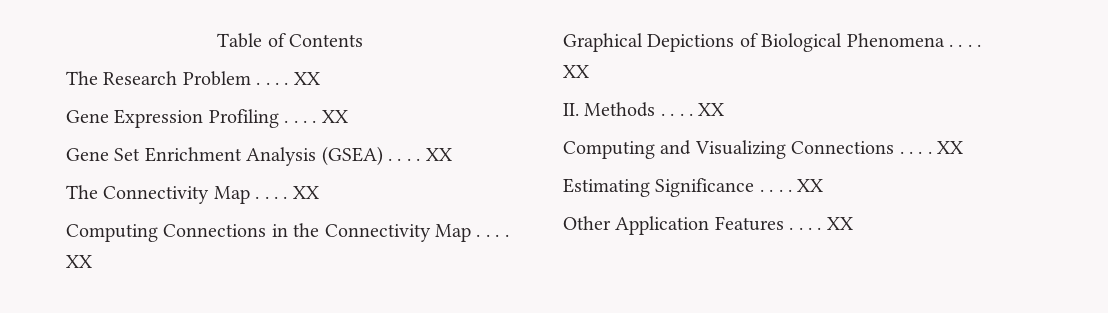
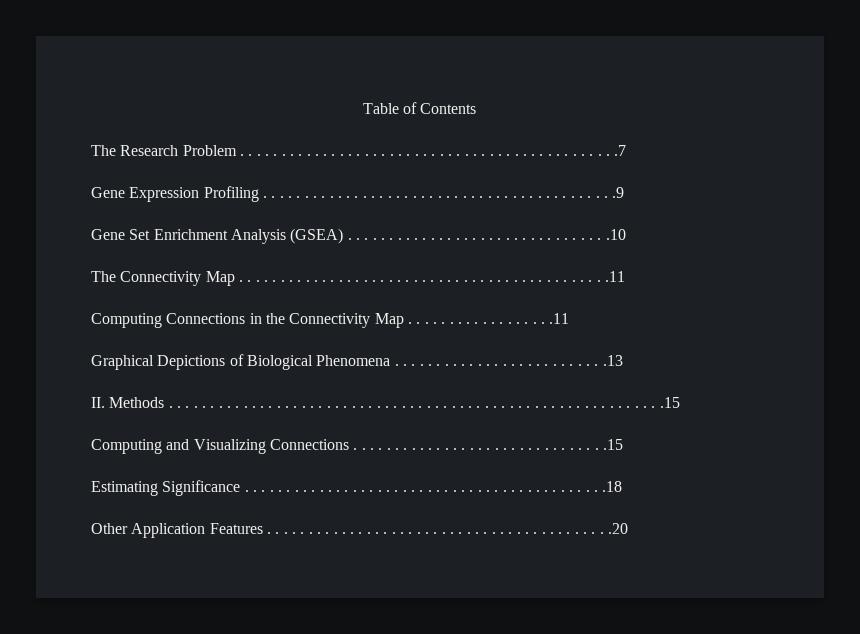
- The Research Problem . . . . XX
+ The Research Problem . . . . . . . . . . . . . . . . . . . . . . . . . . . . . . . . . . . . . . . . . . . . . .7
- Gene Expression Profiling . . . . XX
+ Gene Expression Profiling . . . . . . . . . . . . . . . . . . . . . . . . . . . . . . . . . . . . . . . . . . .9
- Gene Set Enrichment Analysis (GSEA) . . . . XX
+ Gene Set Enrichment Analysis (GSEA) . . . . . . . . . . . . . . . . . . . . . . . . . . . . . . . .10
- The Connectivity Map . . . . XX
+ The Connectivity Map . . . . . . . . . . . . . . . . . . . . . . . . . . . . . . . . . . . . . . . . . . . . .11
- Computing Connections in the Connectivity Map . . . . XX
+ Computing Connections in the Connectivity Map . . . . . . . . . . . . . . . . . .11
- Graphical Depictions of Biological Phenomena . . . . XX
+ Graphical Depictions of Biological Phenomena . . . . . . . . . . . . . . . . . . . . . . . . . .13
- II. Methods . . . . XX
+ II. Methods . . . . . . . . . . . . . . . . . . . . . . . . . . . . . . . . . . . . . . . . . . . . . . . . . . . . . . . . . . . .15
- Computing and Visualizing Connections . . . . XX
+ Computing and Visualizing Connections . . . . . . . . . . . . . . . . . . . . . . . . . . . . . . .15
- Estimating Significance . . . . XX
+ Estimating Significance . . . . . . . . . . . . . . . . . . . . . . . . . . . . . . . . . . . . . . . . . . . .18
- Other Application Features . . . . XX
+ Other Application Features . . . . . . . . . . . . . . . . . . . . . . . . . . . . . . . . . . . . . . . . . .20

